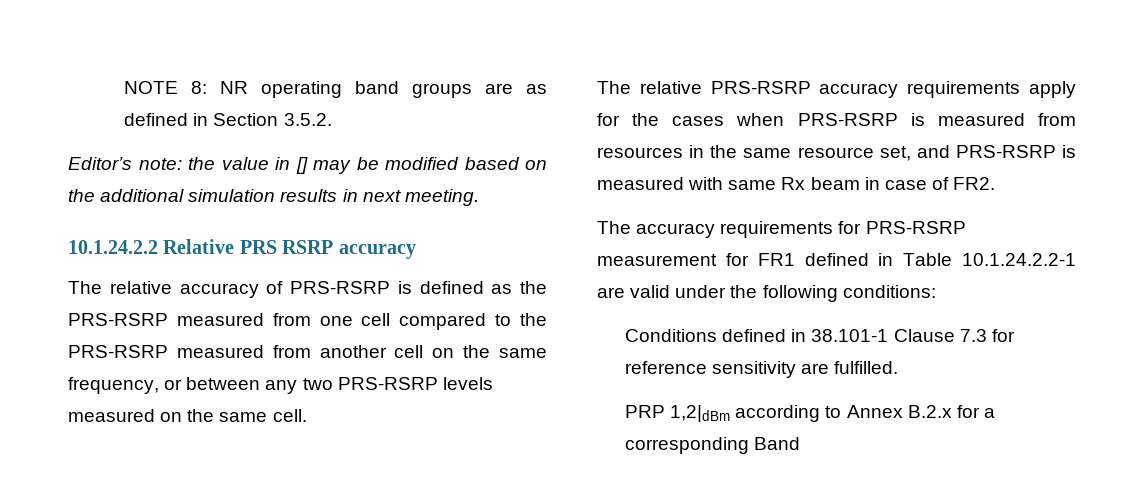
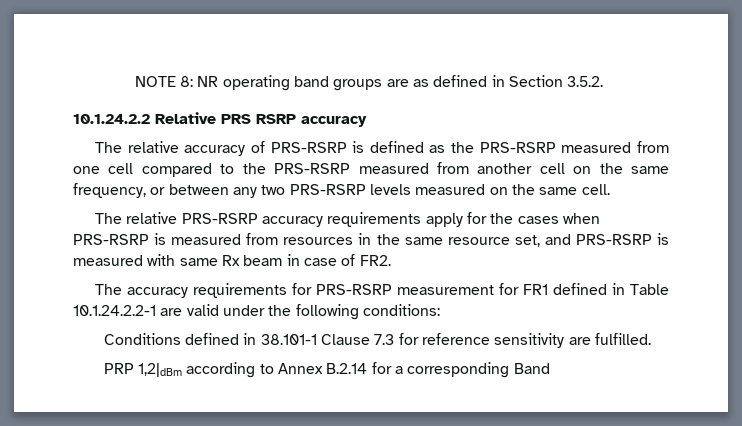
- Editor’s note: the value in [] may be modified based on the additional simulation results in next meeting.
- PRP 1,2|dBm according to Annex B.2.x for a corresponding Band
+ PRP 1,2|dBm according to Annex B.2.14 for a corresponding Band

